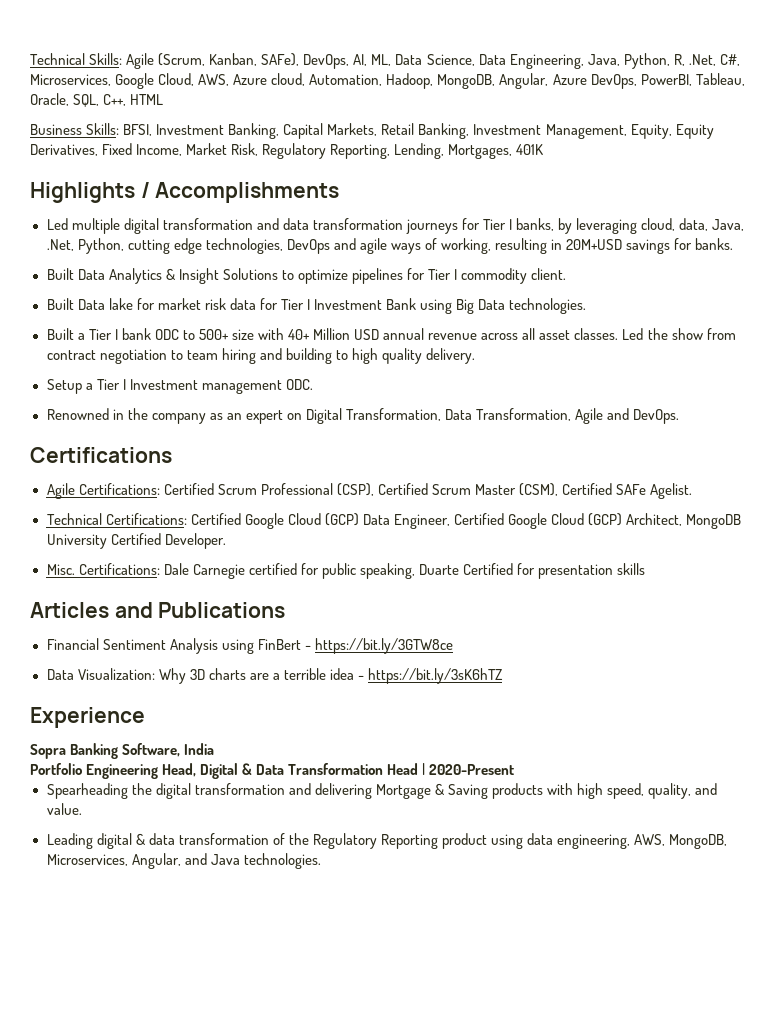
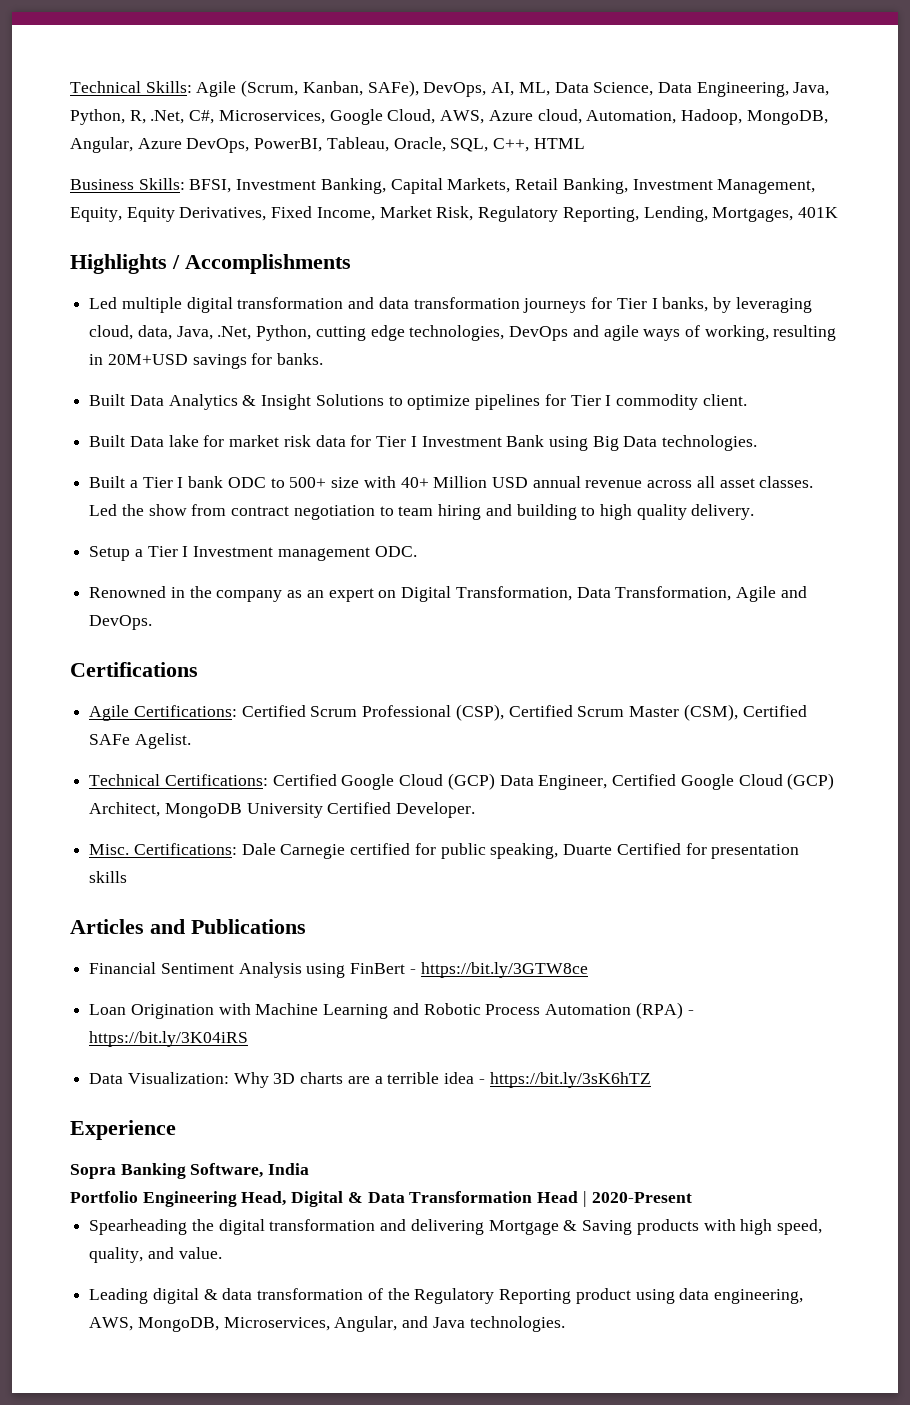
+ Loan Origination with Machine Learning and Robotic Process Automation (RPA) - https://bit.ly/3K04iRS

